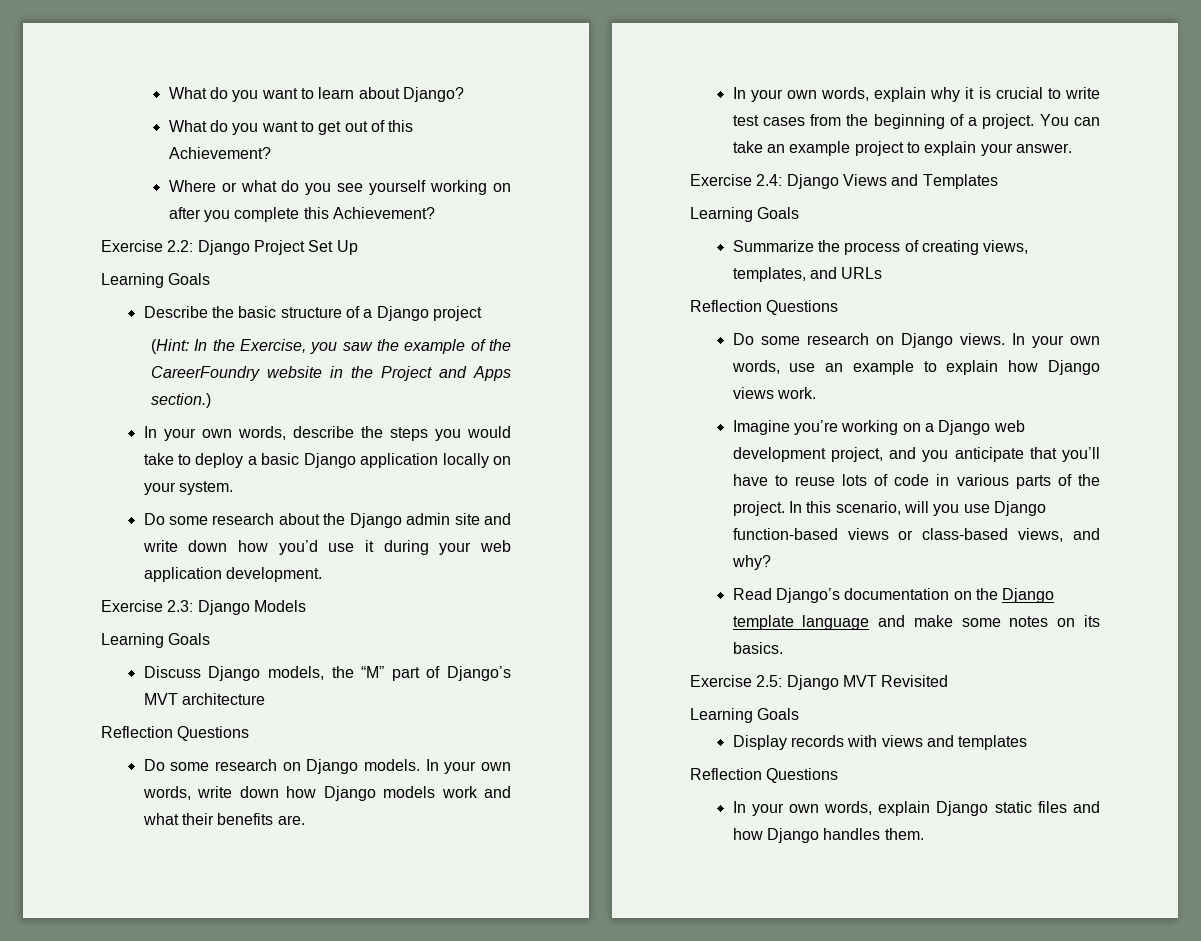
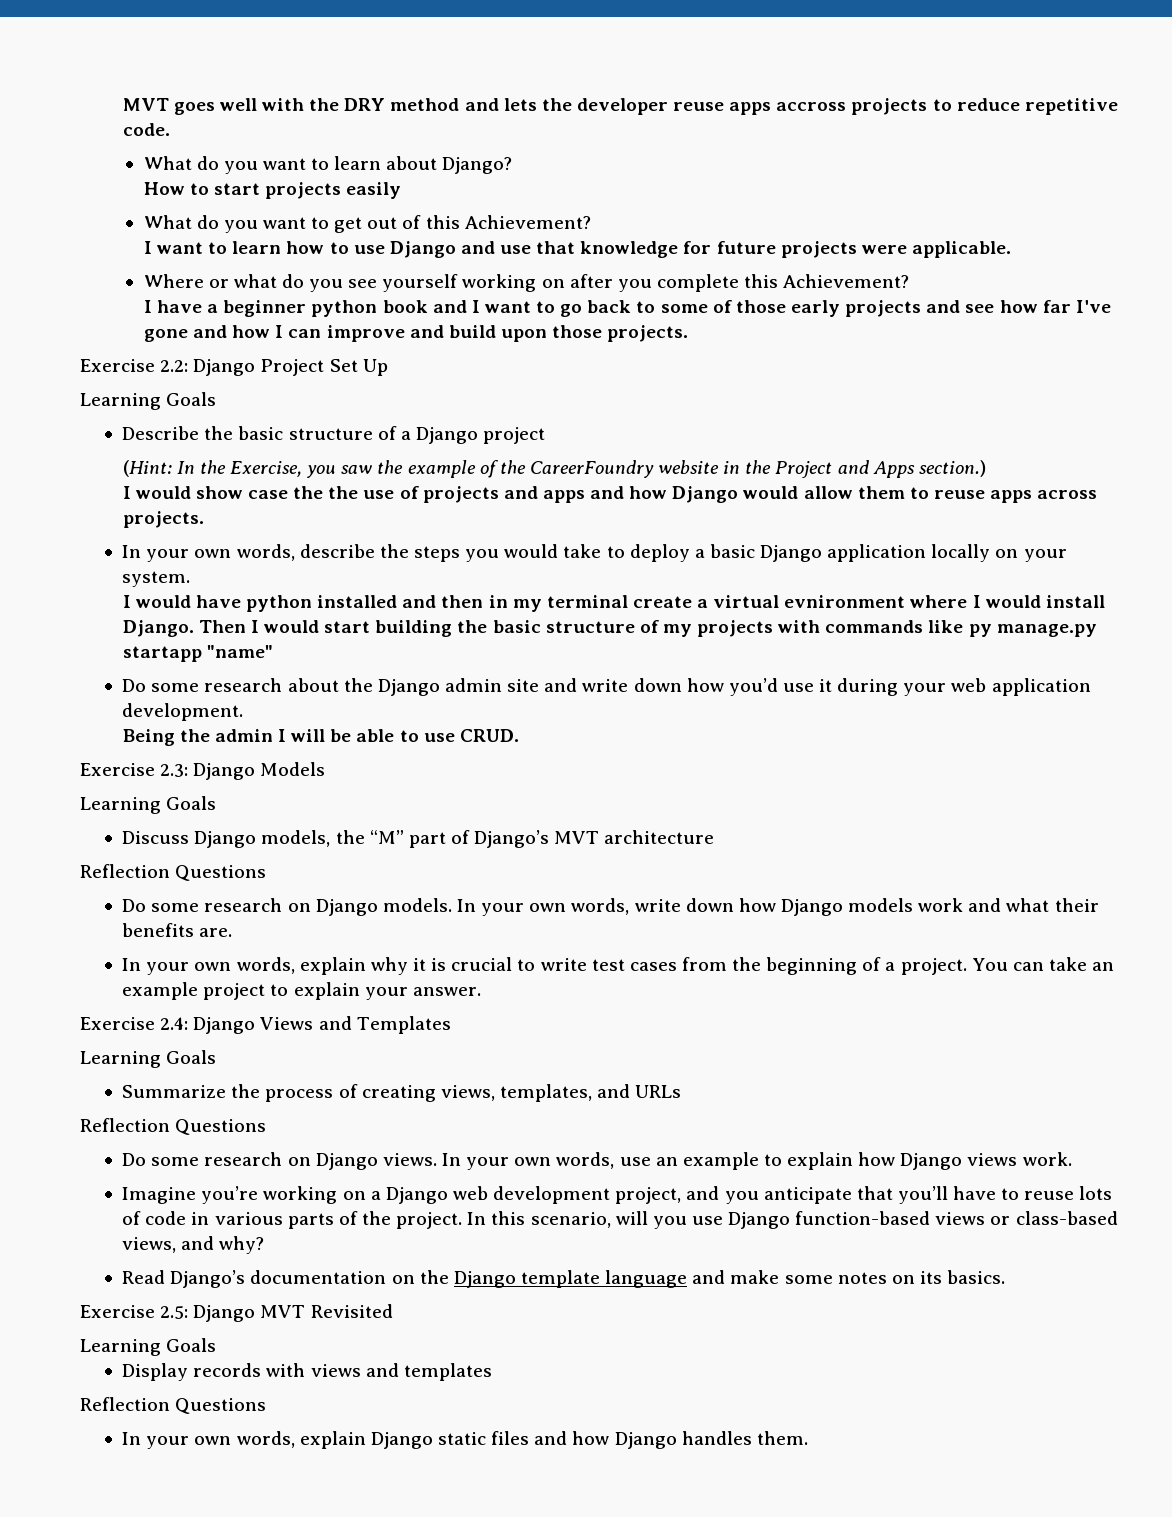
+ MVT goes well with the DRY method and lets the developer reuse apps accross projects to reduce repetitive code.
+ How to start projects easily
+ I want to learn how to use Django and use that knowledge for future projects were applicable.
+ I have a beginner python book and I want to go back to some of those early projects and see how far I've gone and how I can improve and build upon those projects.
+ I would show case the the use of projects and apps and how Django would allow them to reuse apps across projects.
+ I would have python installed and then in my terminal create a virtual evnironment where I would install Django. Then I would start building the basic structure of my projects with commands like py manage.py startapp "name"
+ Being the admin I will be able to use CRUD.

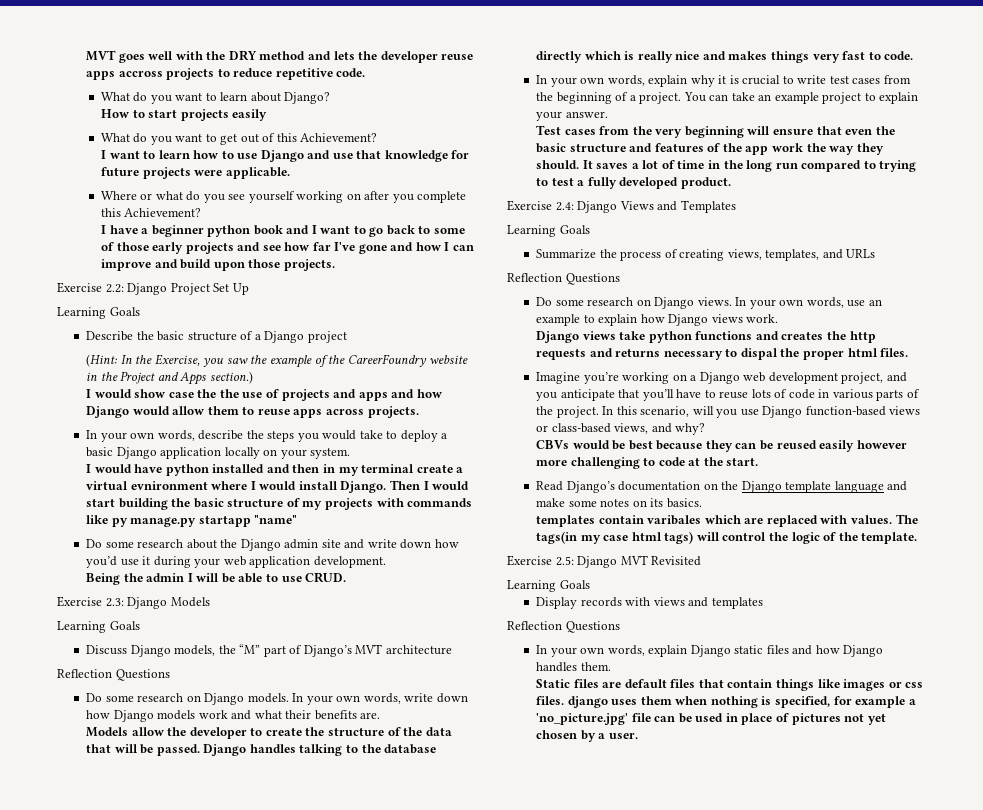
+ Models allow the developer to create the structure of the data that will be passed. Django handles talking to the database directly which is really nice and makes things very fast to code.
+ Test cases from the very beginning will ensure that even the basic structure and features of the app work the way they should. It saves a lot of time in the long run compared to trying to test a fully developed product.
+ Django views take python functions and creates the http requests and returns necessary to dispal the proper html files.
+ CBVs would be best because they can be reused easily however more challenging to code at the start.
+ templates contain varibales which are replaced with values. The tags(in my case html tags) will control the logic of the template.
+ Static files are default files that contain things like images or css files. django uses them when nothing is specified, for example a 'no_picture.jpg' file can be used in place of pictures not yet chosen by a user.

